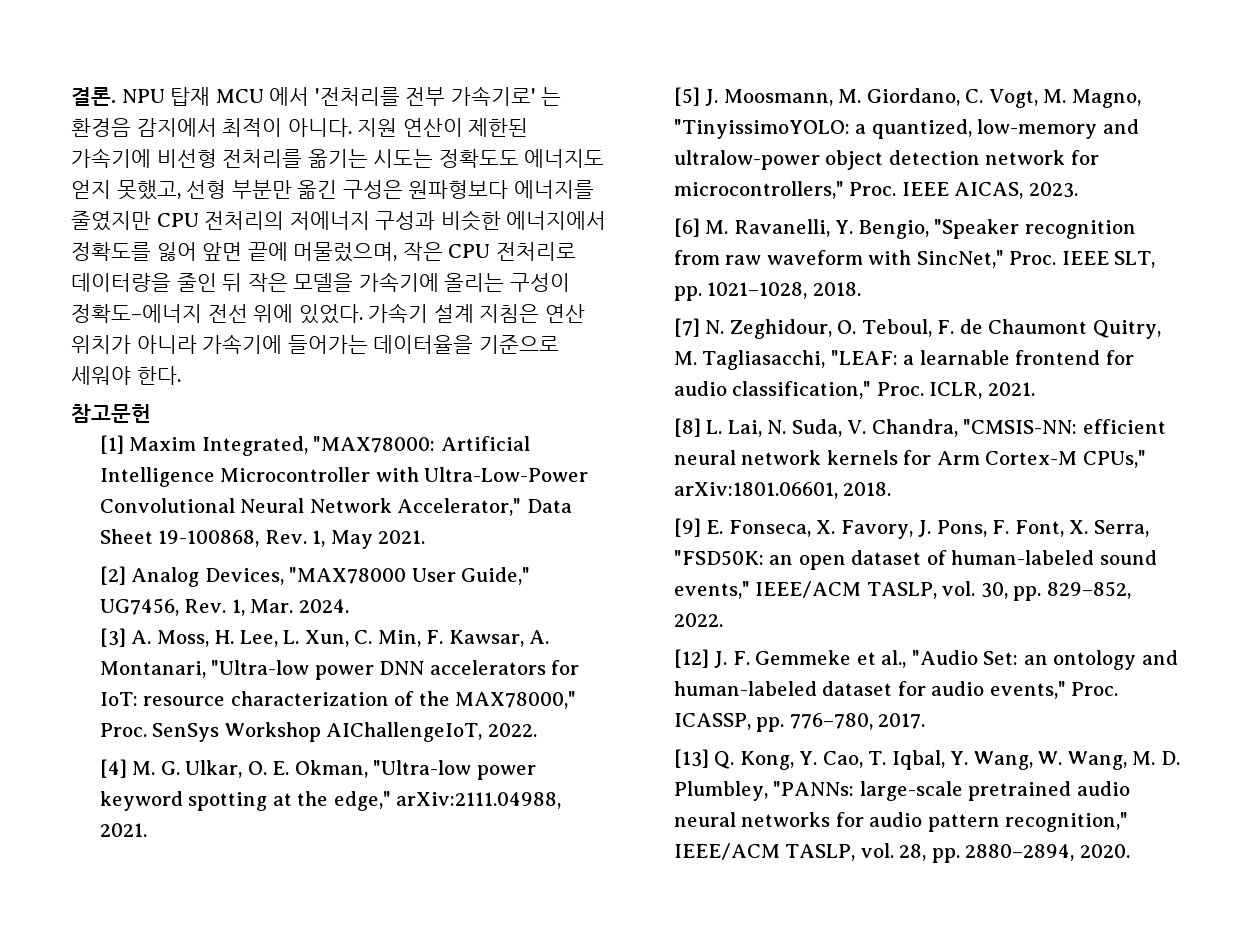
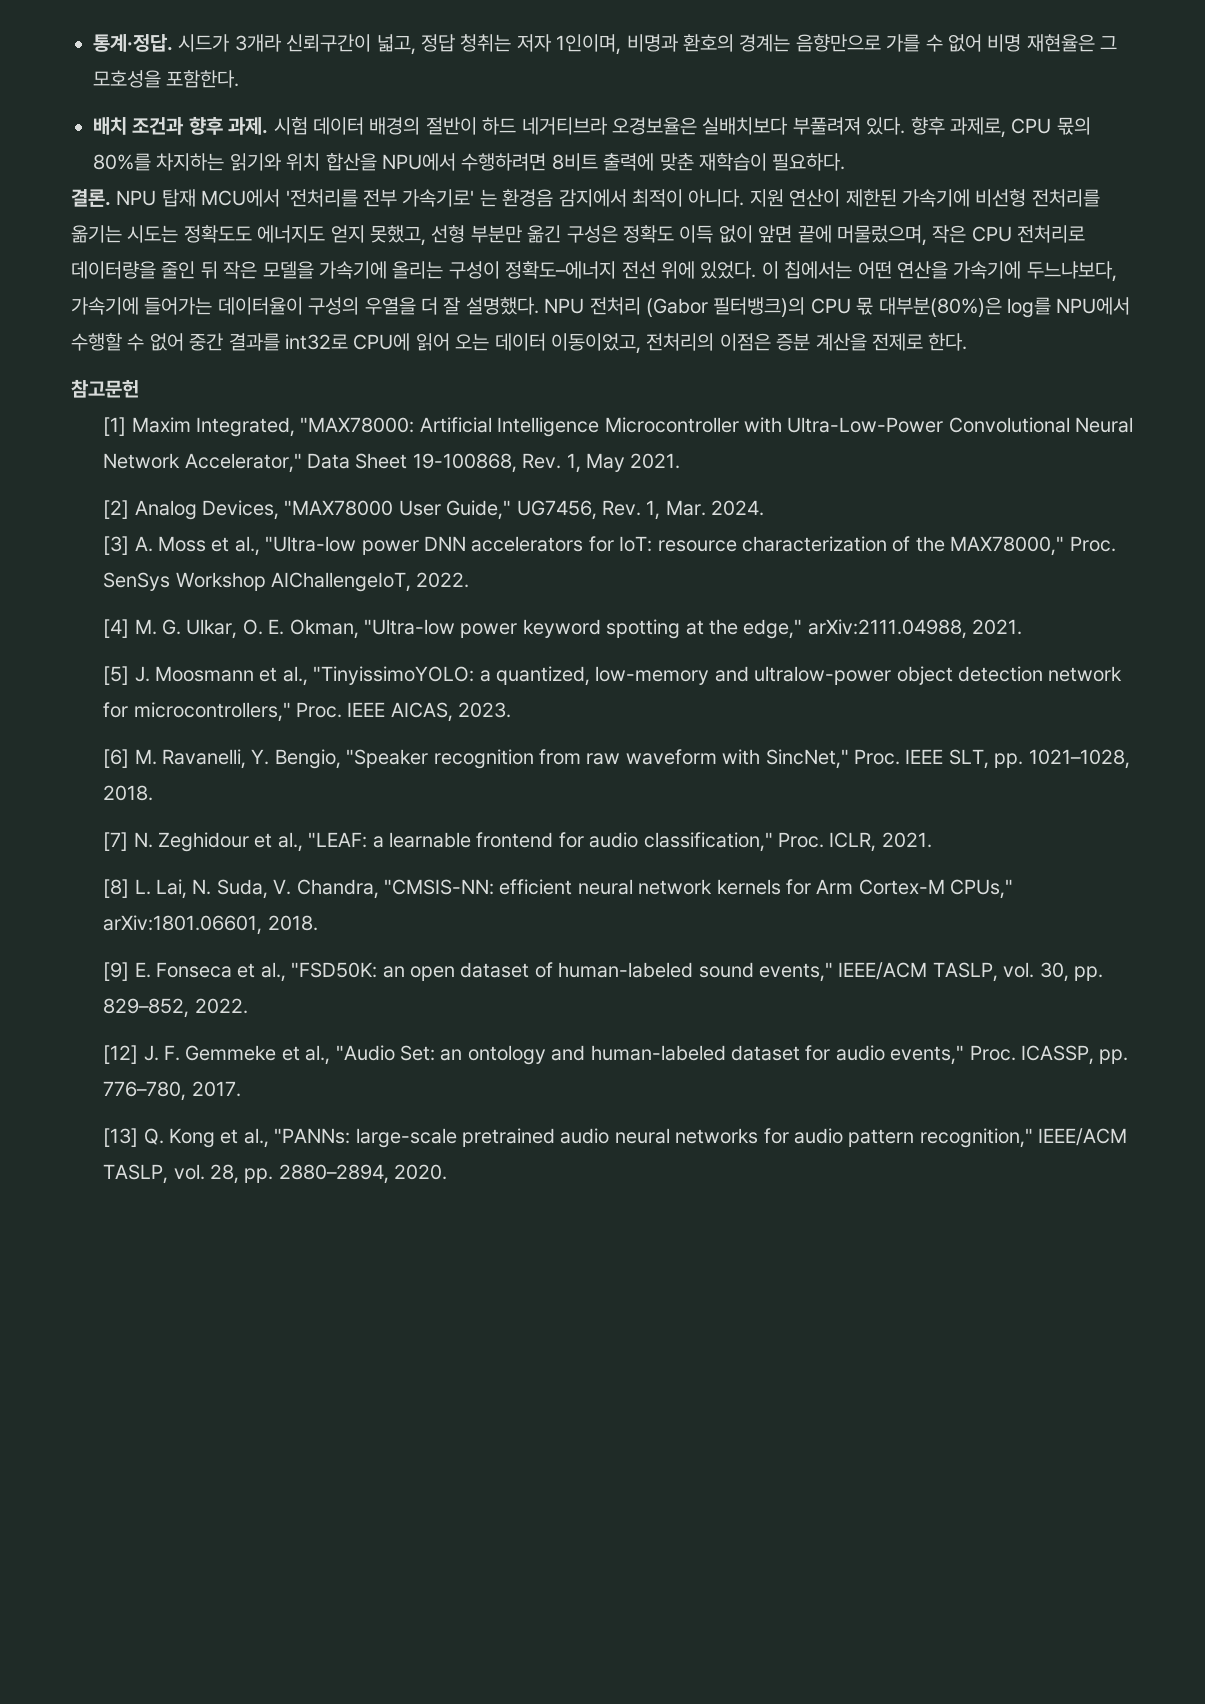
+ 통계·정답. 시드가 3개라 신뢰구간이 넓고, 정답 청취는 저자 1인이며, 비명과 환호의 경계는 음향만으로 가를 수 없어 비명 재현율은 그 모호성을 포함한다.
+ 배치 조건과 향후 과제. 시험 데이터 배경의 절반이 하드 네거티브라 오경보율은 실배치보다 부풀려져 있다. 향후 과제로, CPU 몫의 80%를 차지하는 읽기와 위치 합산을 NPU에서 수행하려면 8비트 출력에 맞춘 재학습이 필요하다.
- NPU 탑재 MCU 에서 '전처리를 전부 가속기로' 는 환경음 감지에서 최적이 아니다.
+ NPU 탑재 MCU에서 '전처리를 전부 가속기로' 는 환경음 감지에서 최적이 아니다.
- 지원 연산이 제한된 가속기에 비선형 전처리를 옮기는 시도는 정확도도 에너지도 얻지 못했고, 선형 부분만 옮긴 구성은 원파형보다 에너지를 줄였지만 CPU 전처리의 저에너지 구성과 비슷한 에너지에서 정확도를 잃어 앞면 끝에 머물렀으며, 작은 CPU 전처리로 데이터량을 줄인 뒤 작은 모델을 가속기에 올리는 구성이 정확도–에너지 전선 위에 있었다.
+ 지원 연산이 제한된 가속기에 비선형 전처리를 옮기는 시도는 정확도도 에너지도 얻지 못했고, 선형 부분만 옮긴 구성은 정확도 이득 없이 앞면 끝에 머물렀으며, 작은 CPU 전처리로 데이터량을 줄인 뒤 작은 모델을 가속기에 올리는 구성이 정확도–에너지 전선 위에 있었다.
- 가속기 설계 지침은 연산 위치가 아니라 가속기에 들어가는 데이터율을 기준으로 세워야 한다.
+ 이 칩에서는 어떤 연산을 가속기에 두느냐보다, 가속기에 들어가는 데이터율이 구성의 우열을 더 잘 설명했다. NPU 전처리 (Gabor 필터뱅크)의 CPU 몫 대부분(80%)은 log를 NPU에서 수행할 수 없어 중간 결과를 int32로 CPU에 읽어 오는 데이터 이동이었고, 전처리의 이점은 증분 계산을 전제로 한다.
- [3] A. Moss, H. Lee, L. Xun, C. Min, F. Kawsar, A. Montanari, "Ultra-low power DNN accelerators for IoT: resource characterization of the MAX78000," Proc.
+ [3] A. Moss et al., "Ultra-low power DNN accelerators for IoT: resource characterization of the MAX78000," Proc.
- [5] J. Moosmann, M. Giordano, C. Vogt, M. Magno, "TinyissimoYOLO: a quantized, low-memory and ultralow-power object detection network for microcontrollers," Proc.
+ [5] J. Moosmann et al., "TinyissimoYOLO: a quantized, low-memory and ultralow-power object detection network for microcontrollers," Proc.
- [7] N. Zeghidour, O. Teboul, F. de Chaumont Quitry, M. Tagliasacchi, "LEAF: a learnable frontend for audio classification," Proc.
+ [7] N. Zeghidour et al., "LEAF: a learnable frontend for audio classification," Proc.
- [9] E. Fonseca, X. Favory, J. Pons, F. Font, X. Serra, "FSD50K: an open dataset of human-labeled sound events," IEEE/ACM TASLP, vol. 30, pp. 829–852, 2022.
+ [9] E. Fonseca et al., "FSD50K: an open dataset of human-labeled sound events," IEEE/ACM TASLP, vol. 30, pp. 829–852, 2022.
- [13] Q. Kong, Y. Cao, T. Iqbal, Y. Wang, W. Wang, M. D. Plumbley, "PANNs: large-scale pretrained audio neural networks for audio pattern recognition," IEEE/ACM TASLP, vol. 28, pp. 2880–2894, 2020.
+ [13] Q. Kong et al., "PANNs: large-scale pretrained audio neural networks for audio pattern recognition," IEEE/ACM TASLP, vol. 28, pp. 2880–2894, 2020.

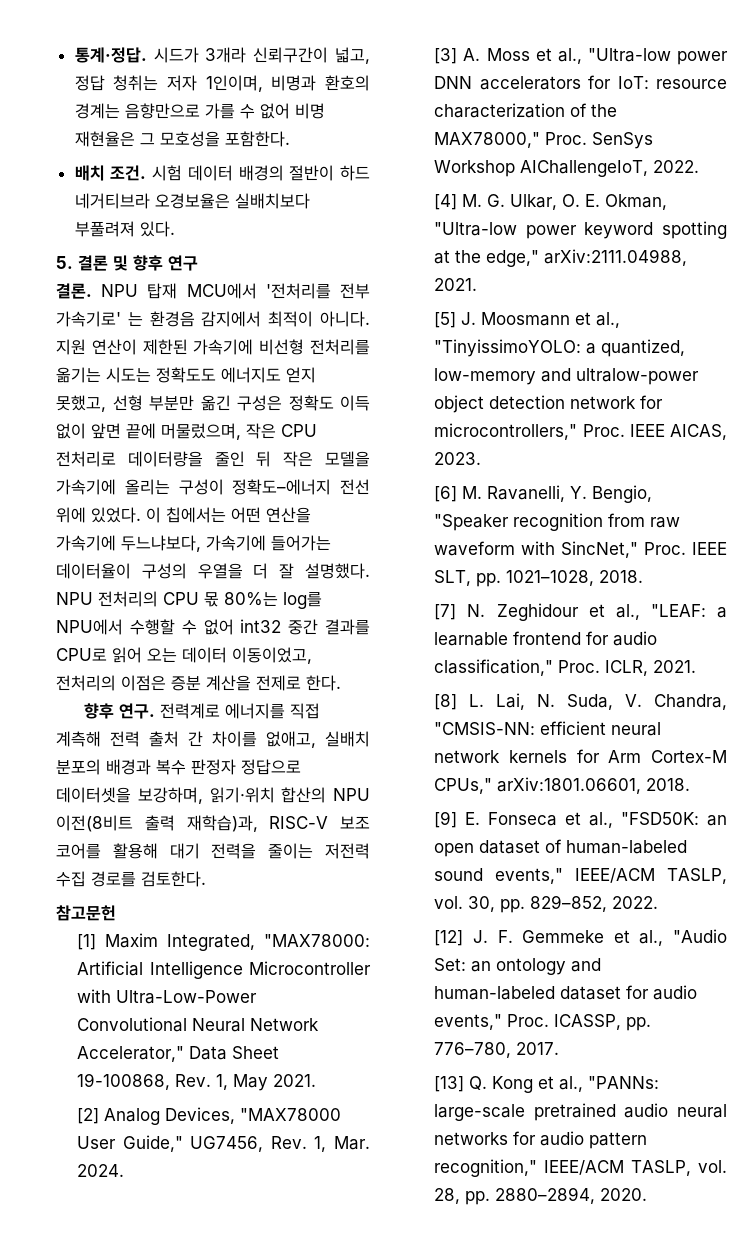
- 배치 조건과 향후 과제.
+ 배치 조건.
- 시험 데이터 배경의 절반이 하드 네거티브라 오경보율은 실배치보다 부풀려져 있다. 향후 과제로, CPU 몫의 80%를 차지하는 읽기와 위치 합산을 NPU에서 수행하려면 8비트 출력에 맞춘 재학습이 필요하다.
+ 시험 데이터 배경의 절반이 하드 네거티브라 오경보율은 실배치보다 부풀려져 있다.
+ 5. 결론 및 향후 연구
- NPU 전처리 (Gabor 필터뱅크)의 CPU 몫 대부분(80%)은 log를 NPU에서 수행할 수 없어 중간 결과를 int32로 CPU에 읽어 오는 데이터 이동이었고, 전처리의 이점은 증분 계산을 전제로 한다.
+ NPU 전처리의 CPU 몫 80%는 log를 NPU에서 수행할 수 없어 int32 중간 결과를 CPU로 읽어 오는 데이터 이동이었고, 전처리의 이점은 증분 계산을 전제로 한다.
+ 향후 연구. 전력계로 에너지를 직접 계측해 전력 출처 간 차이를 없애고, 실배치 분포의 배경과 복수 판정자 정답으로 데이터셋을 보강하며, 읽기·위치 합산의 NPU 이전(8비트 출력 재학습)과, RISC-V 보조 코어를 활용해 대기 전력을 줄이는 저전력 수집 경로를 검토한다.

